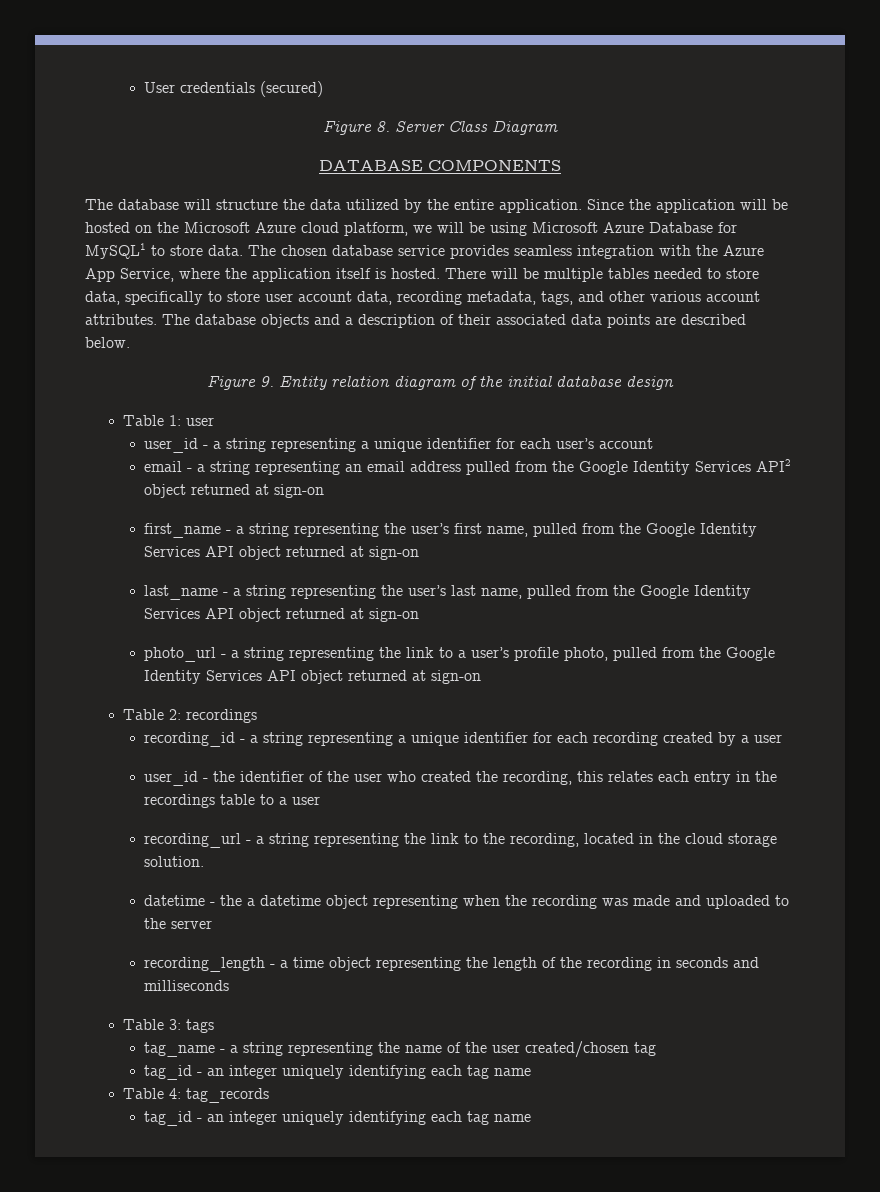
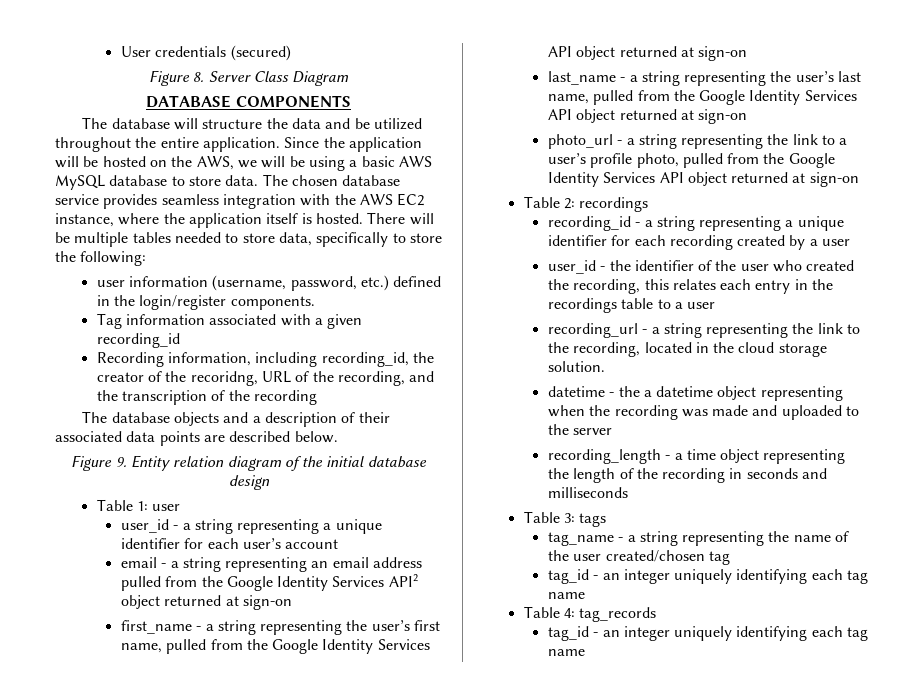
- The database will structure the data utilized by the entire application.
+ The database will structure the data and be utilized throughout the entire application.
- Since the application will be hosted on the Microsoft Azure cloud platform, we will be using Microsoft Azure Database for MySQL1 to store data.
+ Since the application will be hosted on the AWS, we will be using a basic AWS MySQL database to store data.
- The chosen database service provides seamless integration with the Azure App Service, where the application itself is hosted.
+ The chosen database service provides seamless integration with the AWS EC2 instance, where the application itself is hosted.
- There will be multiple tables needed to store data, specifically to store user account data, recording metadata, tags, and other various account attributes. The database objects and a description of their associated data points are described below.
+ There will be multiple tables needed to store data, specifically to store the following:
+ user information (username, password, etc.) defined in the login/register components.
+ Tag information associated with a given recording_id
+ Recording information, including recording_id, the creator of the recoridng, URL of the recording, and the transcription of the recording
+ The database objects and a description of their associated data points are described below.

